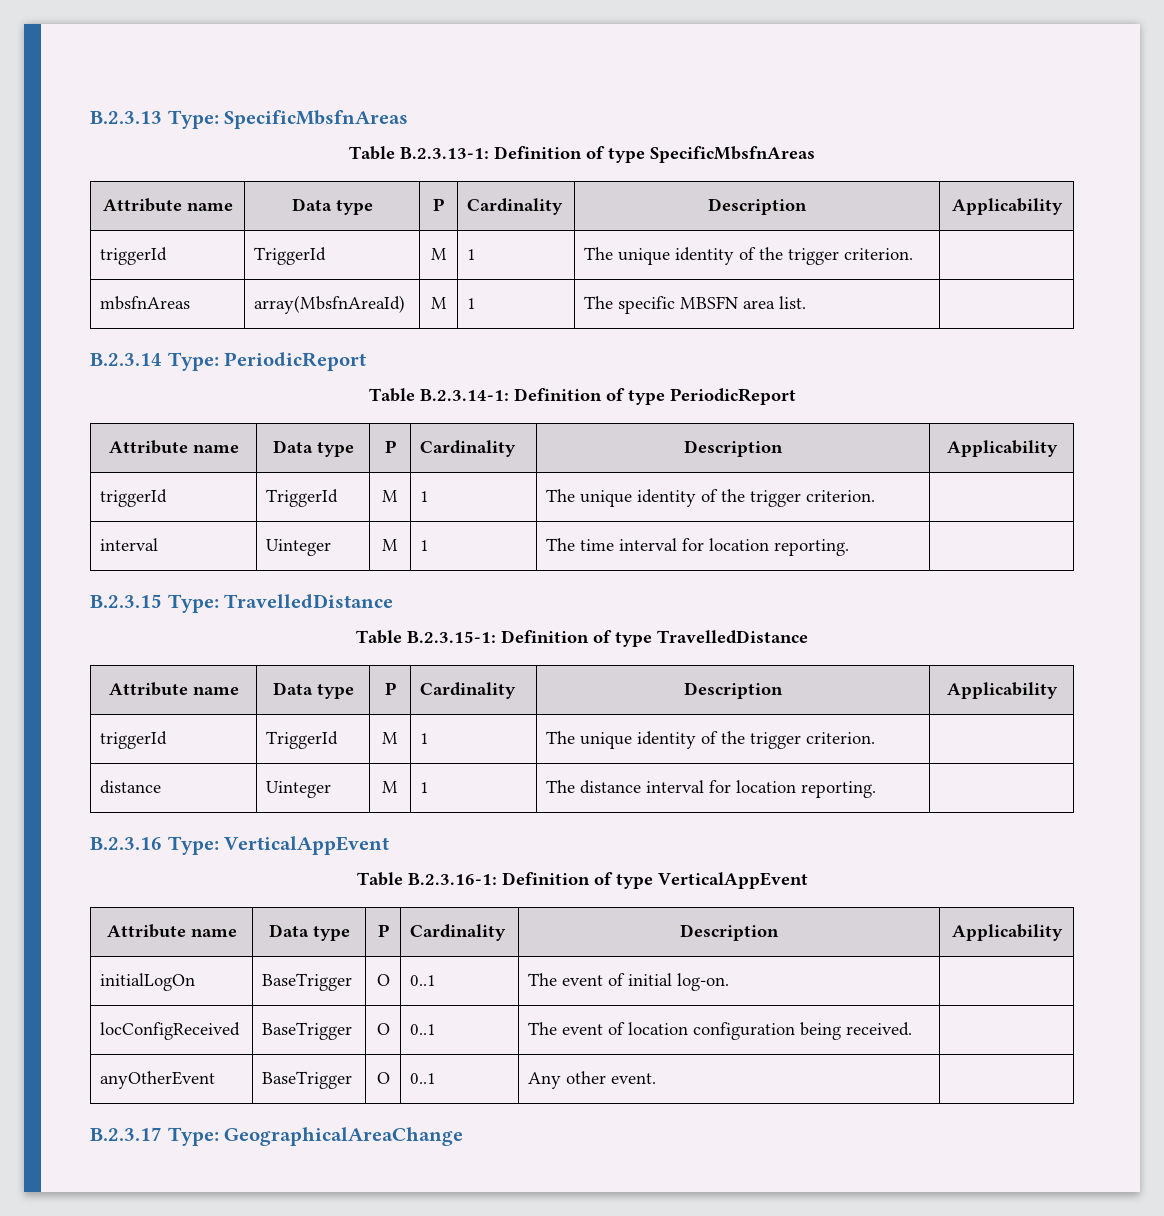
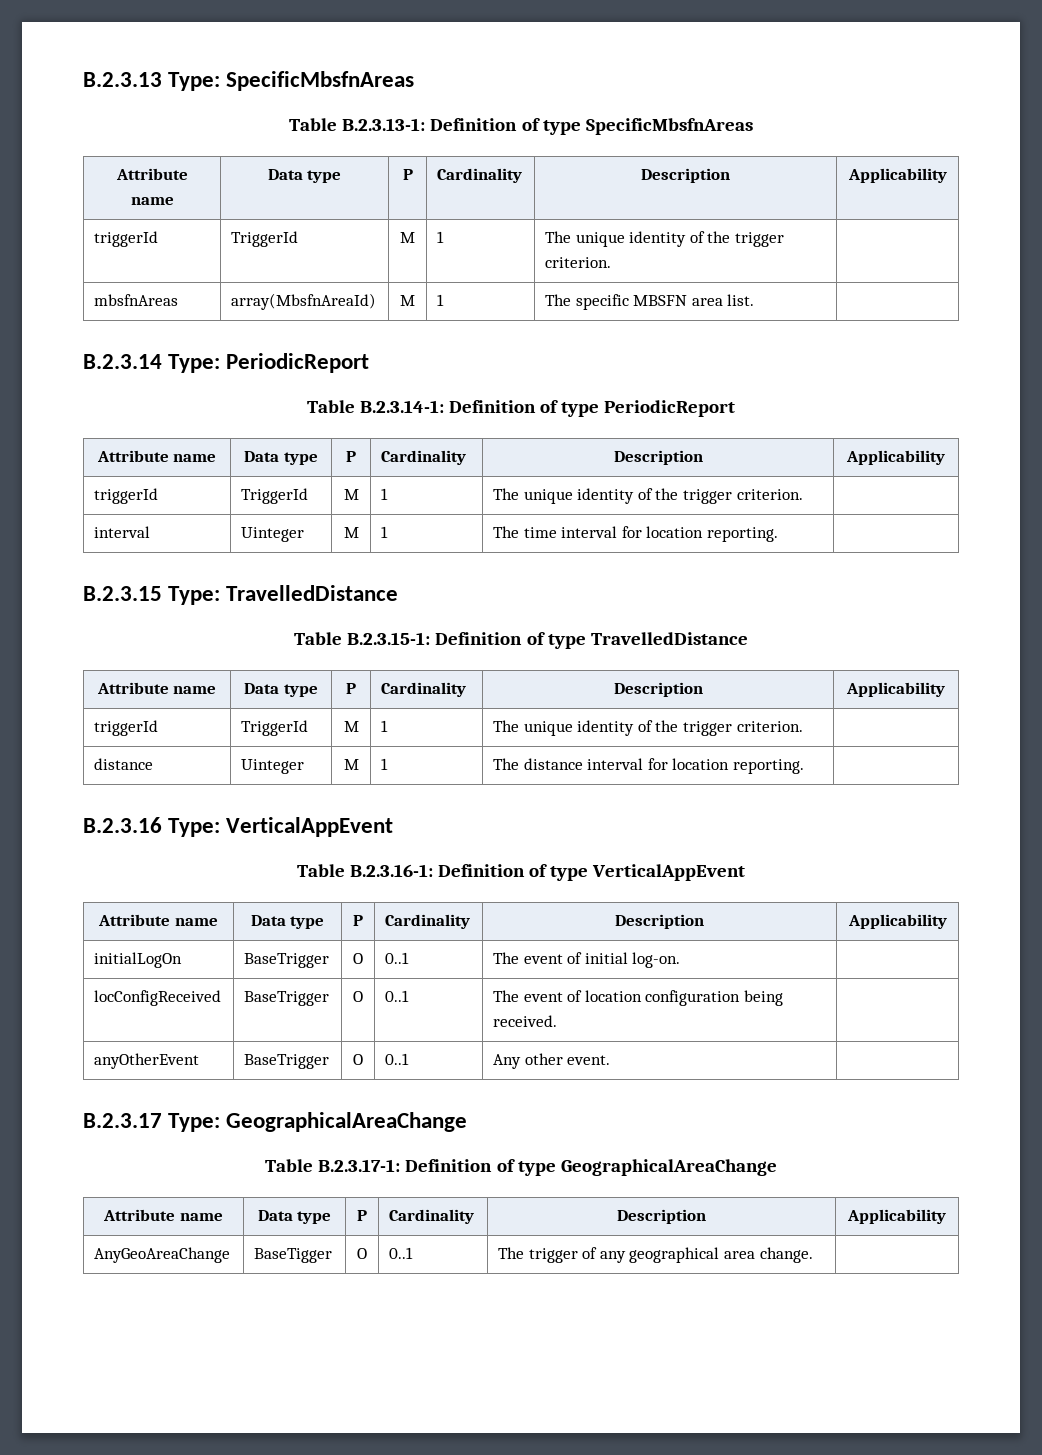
+ Table B.2.3.17-1: Definition of type GeographicalAreaChange
+ Attribute name | Data type | P | Cardinality | Description | Applicability
+ AnyGeoAreaChange | BaseTigger | O | 0..1 | The trigger of any geographical area change. |

